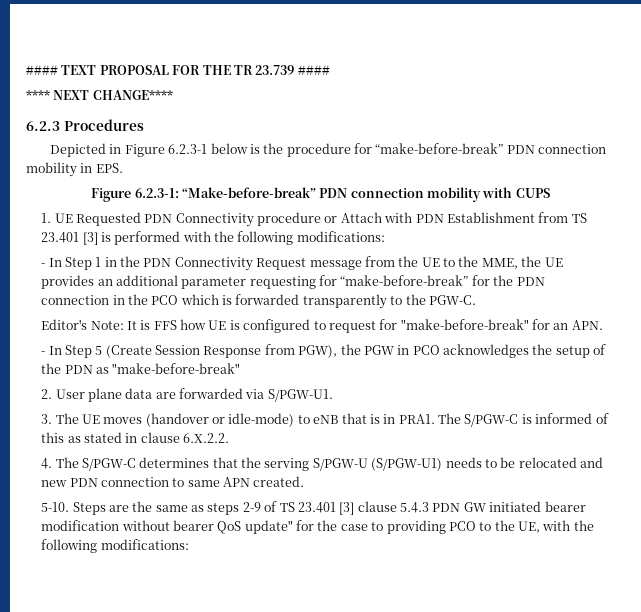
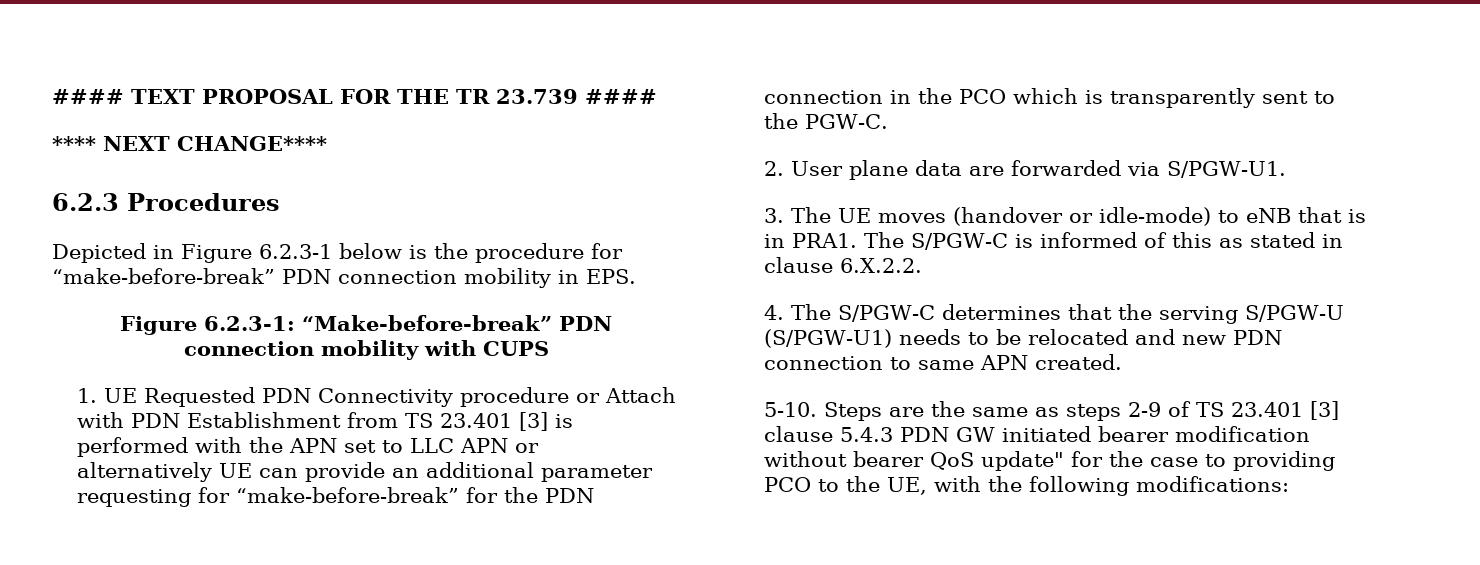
- 1. UE Requested PDN Connectivity procedure or Attach with PDN Establishment from TS 23.401 [3] is performed with the following modifications:
- - In Step 1 in the PDN Connectivity Request message from the UE to the MME, the UE provides an additional parameter requesting for “make-before-break” for the PDN connection in the PCO which is forwarded transparently to the PGW-C.
+ 1. UE Requested PDN Connectivity procedure or Attach with PDN Establishment from TS 23.401 [3] is performed with the APN set to LLC APN or alternatively UE can provide an additional parameter requesting for “make-before-break” for the PDN connection in the PCO which is transparently sent to the PGW-C.
- Editor's Note: It is FFS how UE is configured to request for "make-before-break" for an APN.
- - In Step 5 (Create Session Response from PGW), the PGW in PCO acknowledges the setup of the PDN as "make-before-break"

